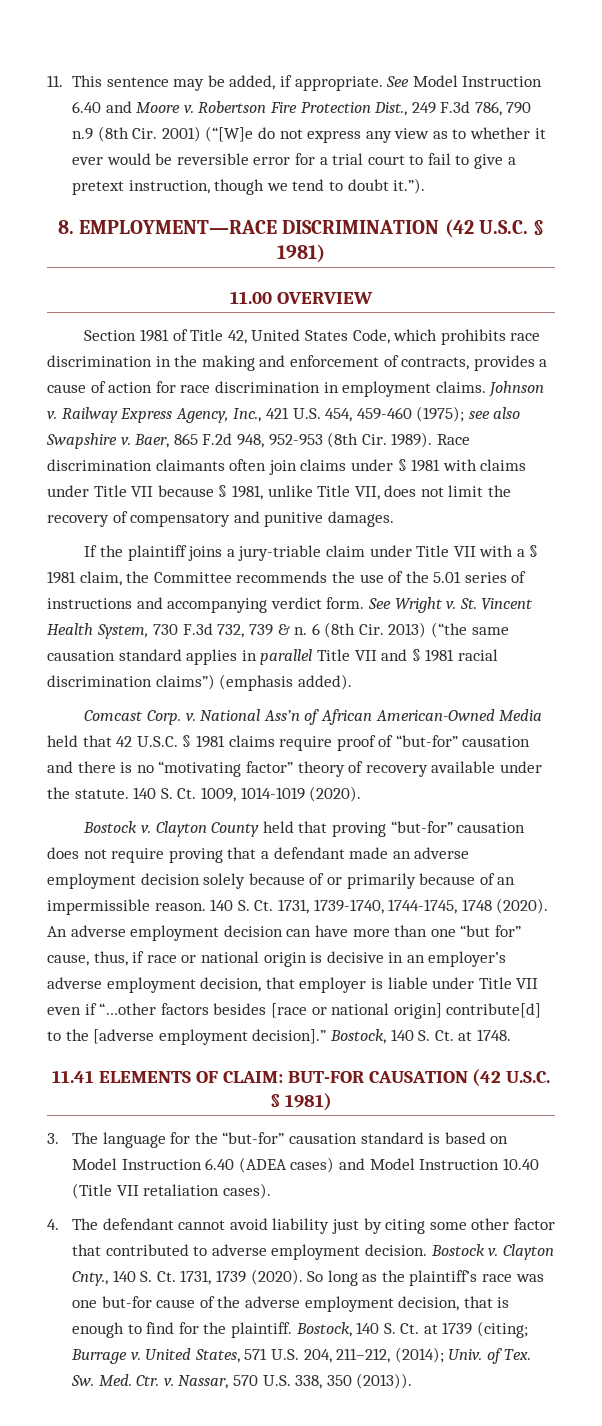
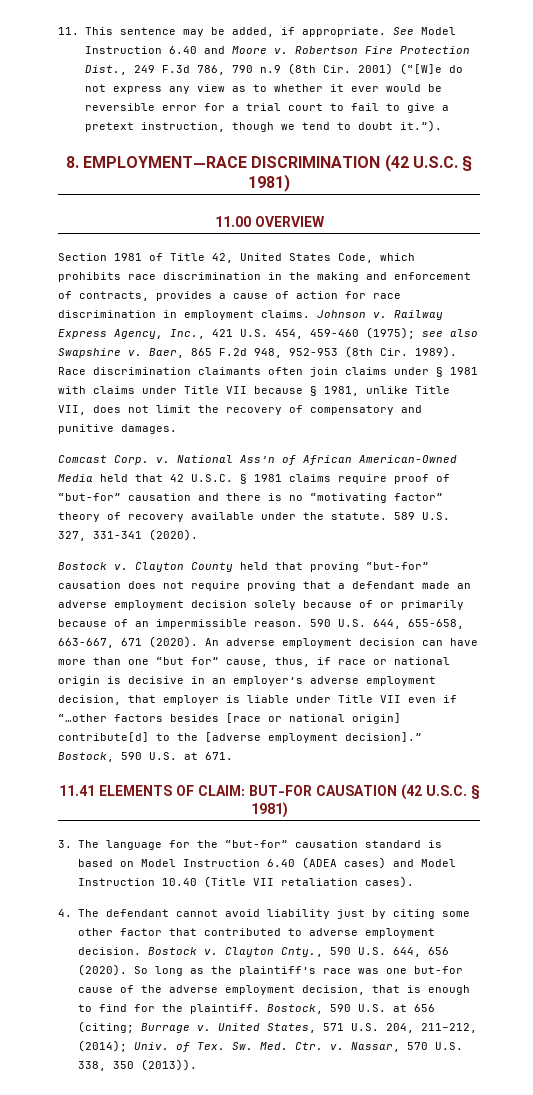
- If the plaintiff joins a jury-triable claim under Title VII with a § 1981 claim, the Committee recommends the use of the 5.01 series of instructions and accompanying verdict form. See Wright v. St. Vincent Health System, 730 F.3d 732, 739 & n. 6 (8th Cir. 2013) (“the same causation standard applies in parallel Title VII and § 1981 racial discrimination claims”) (emphasis added).
- 140 S. Ct. 1009, 1014-1019 (2020).
+ 589 U.S. 327, 331-341 (2020).
- 140 S. Ct. 1731, 1739-1740, 1744-1745, 1748 (2020).
+ 590 U.S. 644, 655-658, 663-667, 671 (2020).
- Bostock, 140 S. Ct. at 1748.
+ Bostock, 590 U.S. at 671.
- Clayton Cnty., 140 S. Ct. 1731, 1739 (2020).
+ Clayton Cnty., 590 U.S. 644, 656 (2020).
- Bostock, 140 S. Ct. at 1739 (citing; Burrage v.
+ Bostock, 590 U.S. at 656 (citing; Burrage v.

